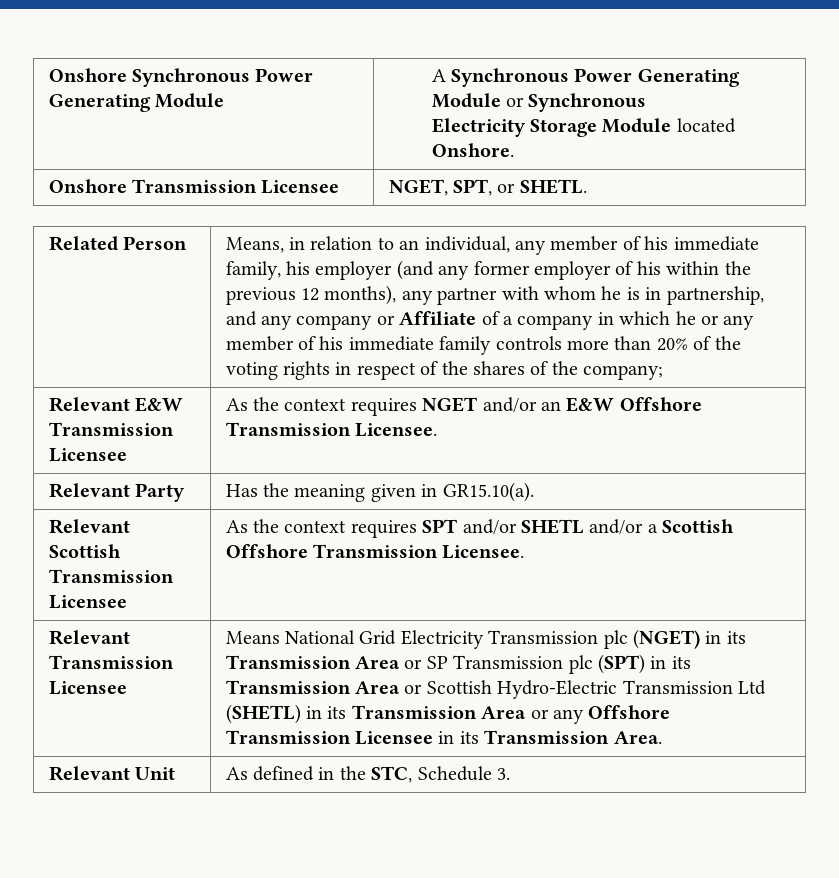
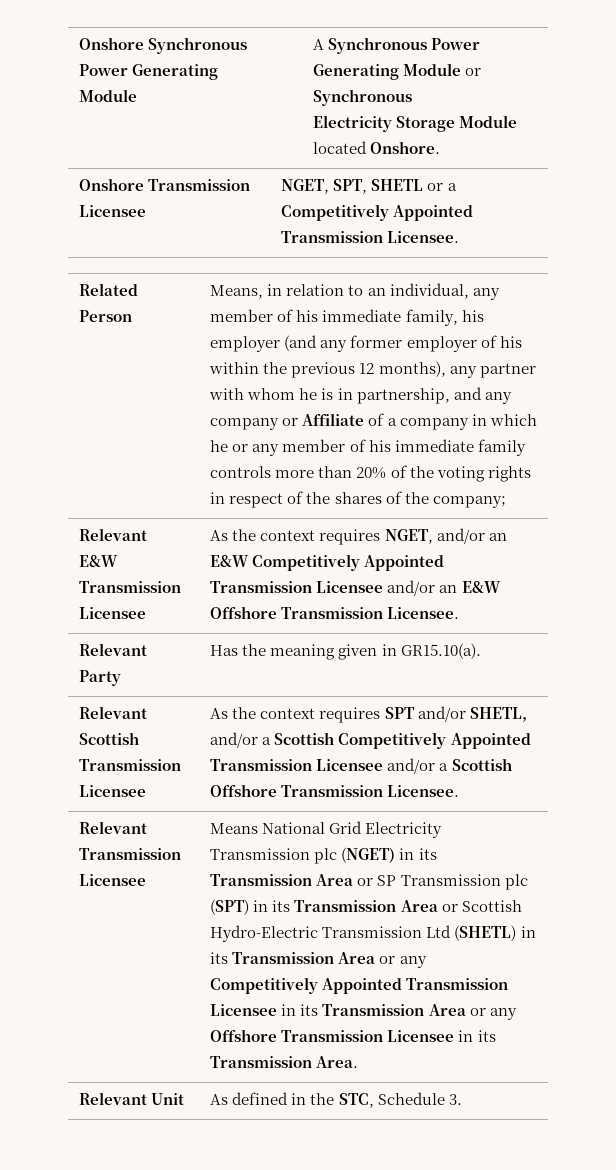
- Onshore Transmission Licensee | NGET, SPT, or SHETL.
+ Onshore Transmission Licensee | NGET, SPT, SHETL or a Competitively Appointed Transmission Licensee.
- Relevant E&W Transmission Licensee | As the context requires NGET and/or an E&W Offshore Transmission Licensee.
+ Relevant E&W Transmission Licensee | As the context requires NGET, and/or an E&W Competitively Appointed Transmission Licensee and/or an E&W Offshore Transmission Licensee.
- Relevant Scottish Transmission Licensee | As the context requires SPT and/or SHETL and/or a Scottish Offshore Transmission Licensee.
+ Relevant Scottish Transmission Licensee | As the context requires SPT and/or SHETL, and/or a Scottish Competitively Appointed Transmission Licensee and/or a Scottish Offshore Transmission Licensee.
- Means National Grid Electricity Transmission plc (NGET) in its Transmission Area or SP Transmission plc (SPT) in its Transmission Area or Scottish Hydro-Electric Transmission Ltd (SHETL) in its Transmission Area or any Offshore Transmission Licensee in its Transmission Area.
+ Means National Grid Electricity Transmission plc (NGET) in its Transmission Area or SP Transmission plc (SPT) in its Transmission Area or Scottish Hydro-Electric Transmission Ltd (SHETL) in its Transmission Area or any Competitively Appointed Transmission Licensee in its Transmission Area or any Offshore Transmission Licensee in its Transmission Area.

